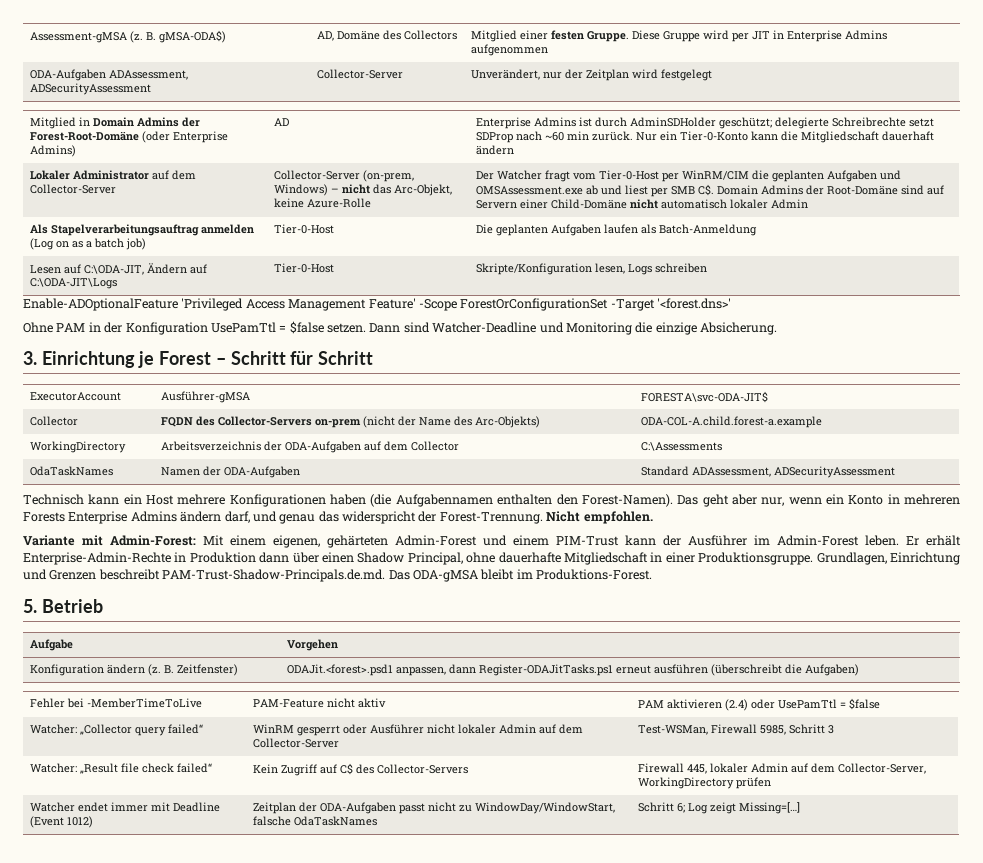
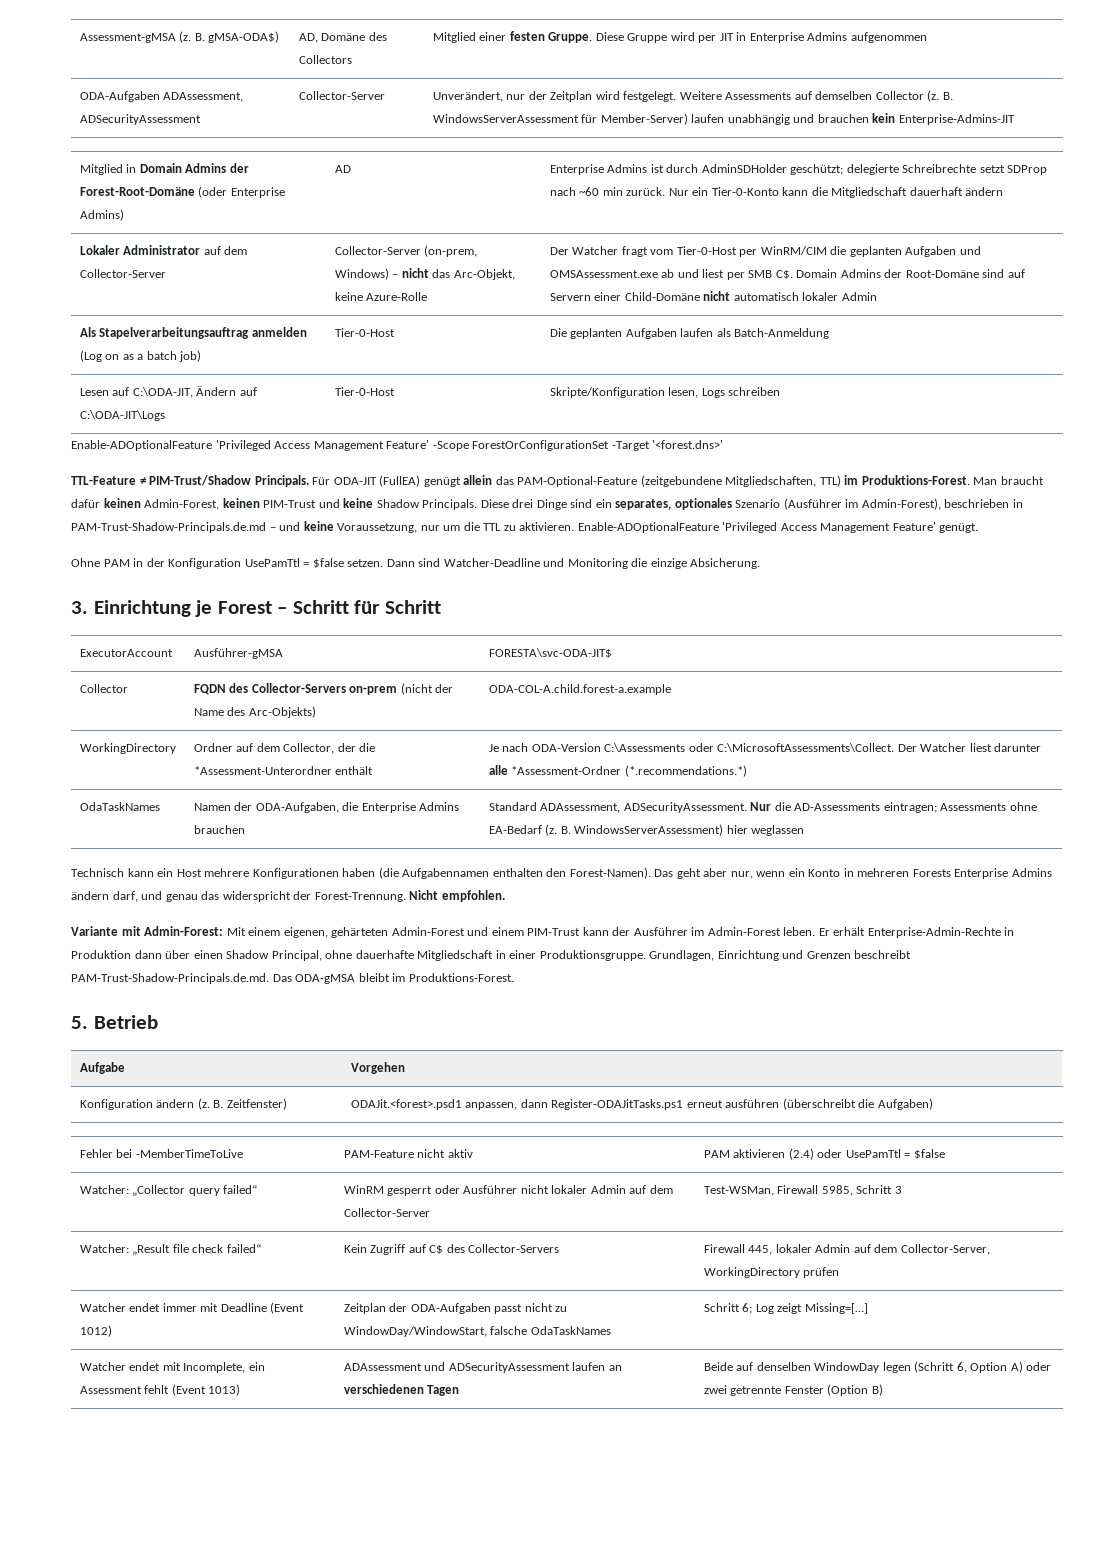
- ODA-Aufgaben ADAssessment, ADSecurityAssessment | Collector-Server | Unverändert, nur der Zeitplan wird festgelegt
+ ODA-Aufgaben ADAssessment, ADSecurityAssessment | Collector-Server | Unverändert, nur der Zeitplan wird festgelegt. Weitere Assessments auf demselben Collector (z. B. WindowsServerAssessment für Member-Server) laufen unabhängig und brauchen kein Enterprise-Admins-JIT
+ TTL-Feature ≠ PIM-Trust/Shadow Principals. Für ODA-JIT (FullEA) genügt allein das PAM-Optional-Feature (zeitgebundene Mitgliedschaften, TTL) im Produktions-Forest. Man braucht dafür keinen Admin-Forest, keinen PIM-Trust und keine Shadow Principals. Diese drei Dinge sind ein separates, optionales Szenario (Ausführer im Admin-Forest), beschrieben in PAM-Trust-Shadow-Principals.de.md – und keine Voraussetzung, nur um die TTL zu aktivieren. Enable-ADOptionalFeature 'Privileged Access Management Feature' genügt.
- WorkingDirectory | Arbeitsverzeichnis der ODA-Aufgaben auf dem Collector | C:\Assessments
- OdaTaskNames | Namen der ODA-Aufgaben | Standard ADAssessment, ADSecurityAssessment
+ WorkingDirectory | Ordner auf dem Collector, der die *Assessment-Unterordner enthält | Je nach ODA-Version C:\Assessments oder C:\MicrosoftAssessments\Collect. Der Watcher liest darunter alle *Assessment-Ordner (*.recommendations.*)
+ OdaTaskNames | Namen der ODA-Aufgaben, die Enterprise Admins brauchen | Standard ADAssessment, ADSecurityAssessment. Nur die AD-Assessments eintragen; Assessments ohne EA-Bedarf (z. B. WindowsServerAssessment) hier weglassen
+ Watcher endet mit Incomplete, ein Assessment fehlt (Event 1013) | ADAssessment und ADSecurityAssessment laufen an verschiedenen Tagen | Beide auf denselben WindowDay legen (Schritt 6, Option A) oder zwei getrennte Fenster (Option B)

